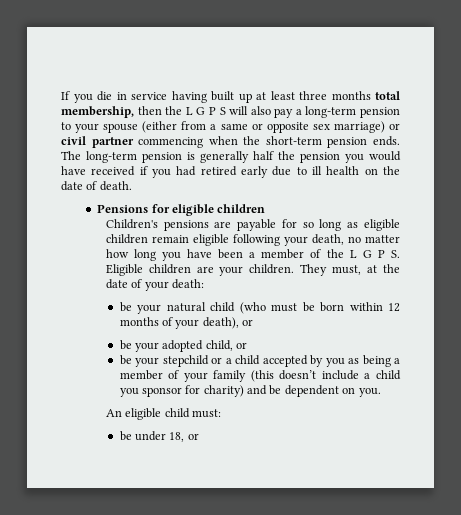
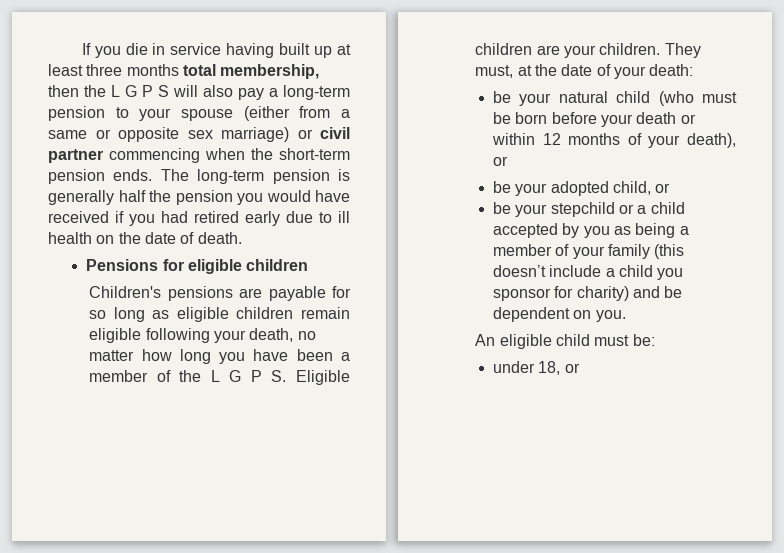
- be your natural child (who must be born within 12 months of your death), or
+ be your natural child (who must be born before your death or within 12 months of your death), or
- An eligible child must:
- be under 18, or
+ An eligible child must be:
+ under 18, or

